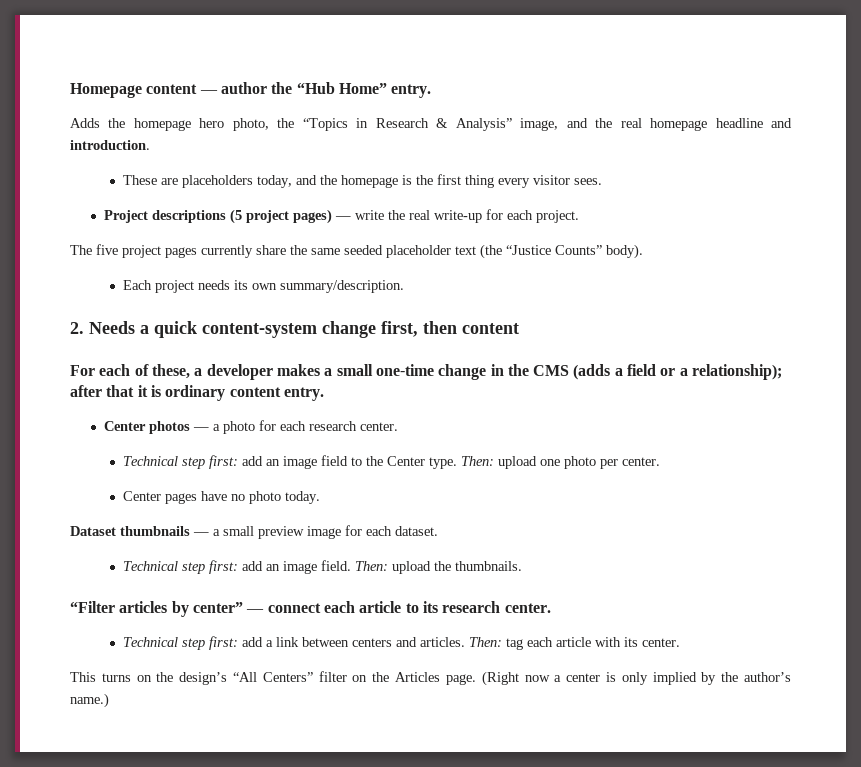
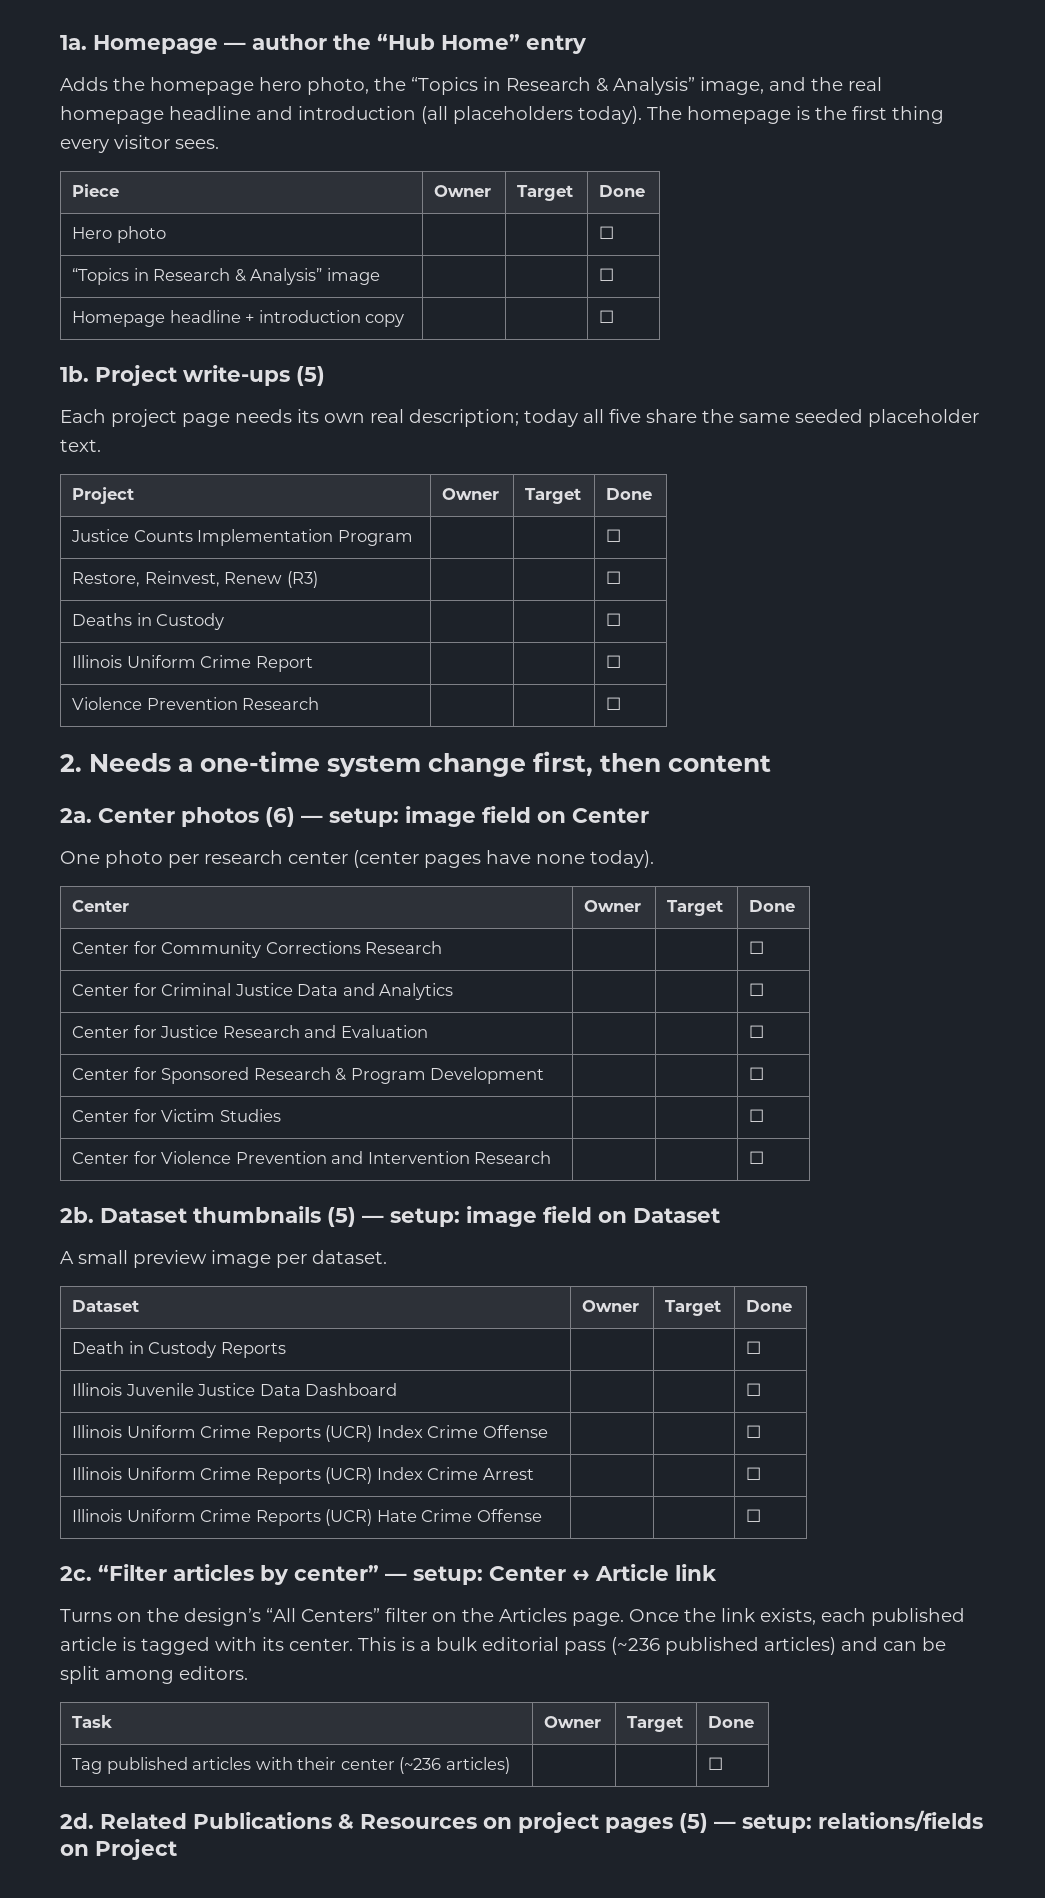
- Homepage content — author the “Hub Home” entry.
+ 1a. Homepage — author the “Hub Home” entry
- Adds the homepage hero photo, the “Topics in Research & Analysis” image, and the real homepage headline and introduction.
- These are placeholders today, and the homepage is the first thing every visitor sees.
+ Adds the homepage hero photo, the “Topics in Research & Analysis” image, and the real homepage headline and introduction (all placeholders today). The homepage is the first thing every visitor sees.
- Project descriptions (5 project pages) — write the real write-up for each project.
- The five project pages currently share the same seeded placeholder text (the “Justice Counts” body).
- Each project needs its own summary/description.
+ Piece | Owner | Target | Done
+ Hero photo | | | ☐
+ “Topics in Research & Analysis” image | | | ☐
+ Homepage headline + introduction copy | | | ☐
+ 1b. Project write-ups (5)
+ Each project page needs its own real description; today all five share the same seeded placeholder text.
+ Project | Owner | Target | Done
+ Justice Counts Implementation Program | | | ☐
+ Restore, Reinvest, Renew (R3) | | | ☐
+ Deaths in Custody | | | ☐
+ Illinois Uniform Crime Report | | | ☐
+ Violence Prevention Research | | | ☐
- 2. Needs a quick content-system change first, then content
+ 2. Needs a one-time system change first, then content
- For each of these, a developer makes a small one-time change in the CMS (adds a field or a relationship); after that it is ordinary content entry.
- Center photos — a photo for each research center.
- Technical step first: add an image field to the Center type. Then: upload one photo per center.
- Center pages have no photo today.
- Dataset thumbnails — a small preview image for each dataset.
+ 2a. Center photos (6) — setup: image field on Center
+ One photo per research center (center pages have none today).
+ Center | Owner | Target | Done
+ Center for Community Corrections Research | | | ☐
+ Center for Criminal Justice Data and Analytics | | | ☐
+ Center for Justice Research and Evaluation | | | ☐
+ Center for Sponsored Research & Program Development | | | ☐
+ Center for Victim Studies | | | ☐
+ Center for Violence Prevention and Intervention Research | | | ☐
+ 2b. Dataset thumbnails (5) — setup: image field on Dataset
+ A small preview image per dataset.
- Technical step first: add an image field. Then: upload the thumbnails.
- “Filter articles by center” — connect each article to its research center.
- Technical step first: add a link between centers and articles. Then: tag each article with its center.
- This turns on the design’s “All Centers” filter on the Articles page.
+ Dataset | Owner | Target | Done
+ Death in Custody Reports | | | ☐
+ Illinois Juvenile Justice Data Dashboard | | | ☐
+ Illinois Uniform Crime Reports (UCR) Index Crime Offense | | | ☐
+ Illinois Uniform Crime Reports (UCR) Index Crime Arrest | | | ☐
+ Illinois Uniform Crime Reports (UCR) Hate Crime Offense | | | ☐
+ 2c. “Filter articles by center” — setup: Center ↔ Article link
+ Turns on the design’s “All Centers” filter on the Articles page.
- (Right now a center is only implied by the author’s name.)
+ Once the link exists, each published article is tagged with its center. This is a bulk editorial pass (~236 published articles) and can be split among editors.
+ Task | Owner | Target | Done
+ Tag published articles with their center (~236 articles) | | | ☐
+ 2d. Related Publications & Resources on project pages (5) — setup: relations/fields on Project

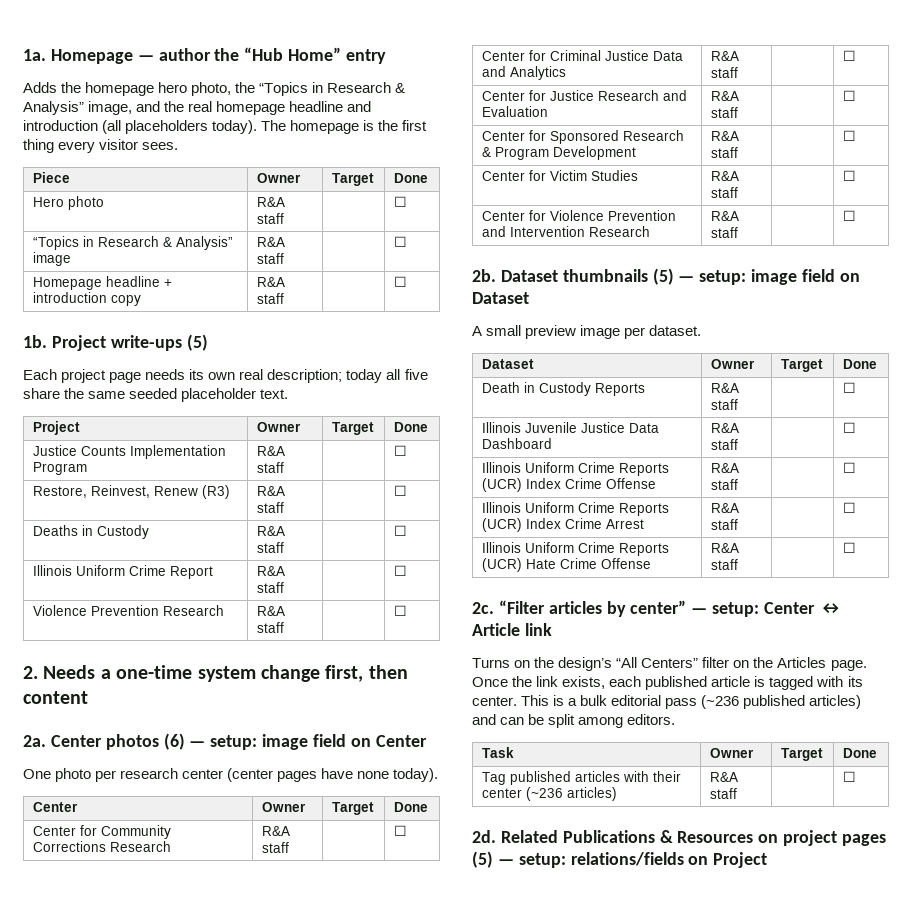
- Hero photo | | | ☐
+ Hero photo | R&A staff | | ☐
- “Topics in Research & Analysis” image | | | ☐
+ “Topics in Research & Analysis” image | R&A staff | | ☐
- Homepage headline + introduction copy | | | ☐
+ Homepage headline + introduction copy | R&A staff | | ☐
- Justice Counts Implementation Program | | | ☐
+ Justice Counts Implementation Program | R&A staff | | ☐
- Restore, Reinvest, Renew (R3) | | | ☐
+ Restore, Reinvest, Renew (R3) | R&A staff | | ☐
- Deaths in Custody | | | ☐
+ Deaths in Custody | R&A staff | | ☐
- Illinois Uniform Crime Report | | | ☐
+ Illinois Uniform Crime Report | R&A staff | | ☐
- Violence Prevention Research | | | ☐
+ Violence Prevention Research | R&A staff | | ☐
- Center for Community Corrections Research | | | ☐
+ Center for Community Corrections Research | R&A staff | | ☐
- Center for Criminal Justice Data and Analytics | | | ☐
+ Center for Criminal Justice Data and Analytics | R&A staff | | ☐
- Center for Justice Research and Evaluation | | | ☐
+ Center for Justice Research and Evaluation | R&A staff | | ☐
- Center for Sponsored Research & Program Development | | | ☐
+ Center for Sponsored Research & Program Development | R&A staff | | ☐
- Center for Victim Studies | | | ☐
+ Center for Victim Studies | R&A staff | | ☐
- Center for Violence Prevention and Intervention Research | | | ☐
+ Center for Violence Prevention and Intervention Research | R&A staff | | ☐
- Death in Custody Reports | | | ☐
+ Death in Custody Reports | R&A staff | | ☐
- Illinois Juvenile Justice Data Dashboard | | | ☐
+ Illinois Juvenile Justice Data Dashboard | R&A staff | | ☐
- Illinois Uniform Crime Reports (UCR) Index Crime Offense | | | ☐
+ Illinois Uniform Crime Reports (UCR) Index Crime Offense | R&A staff | | ☐
- Illinois Uniform Crime Reports (UCR) Index Crime Arrest | | | ☐
+ Illinois Uniform Crime Reports (UCR) Index Crime Arrest | R&A staff | | ☐
- Illinois Uniform Crime Reports (UCR) Hate Crime Offense | | | ☐
+ Illinois Uniform Crime Reports (UCR) Hate Crime Offense | R&A staff | | ☐
- Tag published articles with their center (~236 articles) | | | ☐
+ Tag published articles with their center (~236 articles) | R&A staff | | ☐

